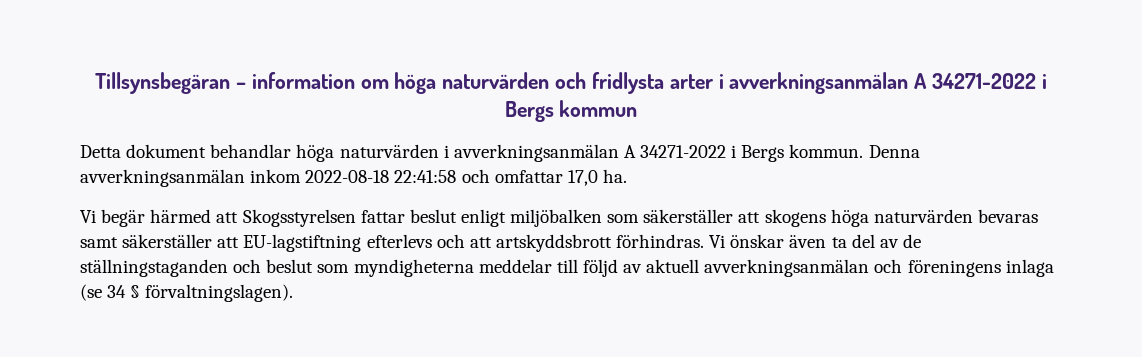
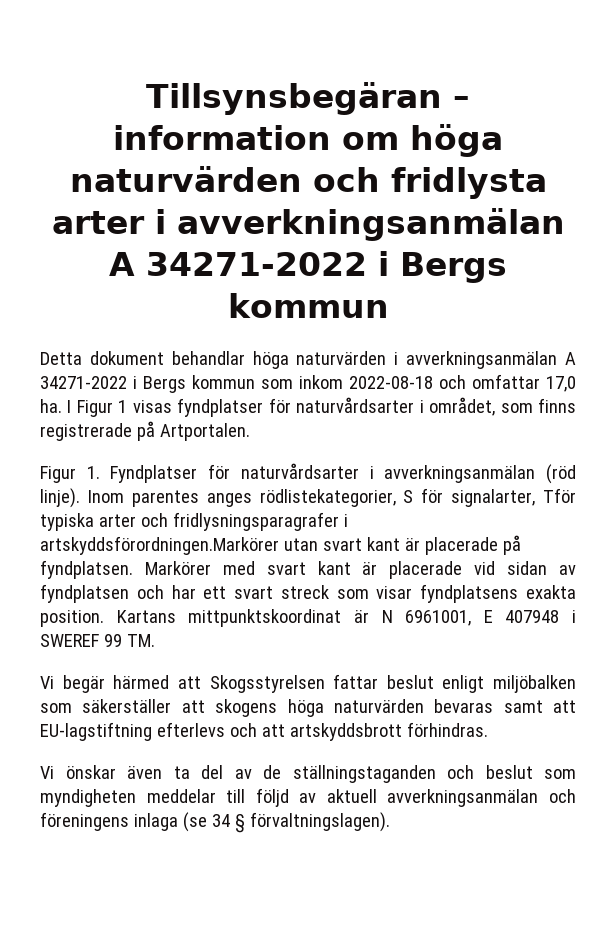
- Detta dokument behandlar höga naturvärden i avverkningsanmälan A 34271-2022 i Bergs kommun. Denna avverkningsanmälan inkom 2022-08-18 22:41:58 och omfattar 17,0 ha.
+ Detta dokument behandlar höga naturvärden i avverkningsanmälan A 34271-2022 i Bergs kommun som inkom 2022-08-18 och omfattar 17,0 ha. I Figur 1 visas fyndplatser för naturvårdsarter i området, som finns registrerade på Artportalen.
+ Figur 1. Fyndplatser för naturvårdsarter i avverkningsanmälan (röd linje). Inom parentes anges rödlistekategorier, S för signalarter, Tför typiska arter och fridlysningsparagrafer i artskyddsförordningen.Markörer utan svart kant är placerade på fyndplatsen. Markörer med svart kant är placerade vid sidan av fyndplatsen och har ett svart streck som visar fyndplatsens exakta position. Kartans mittpunktskoordinat är N 6961001, E 407948 i SWEREF 99 TM.
- Vi begär härmed att Skogsstyrelsen fattar beslut enligt miljöbalken som säkerställer att skogens höga naturvärden bevaras samt säkerställer att EU-lagstiftning efterlevs och att artskyddsbrott förhindras. Vi önskar även ta del av de ställningstaganden och beslut som myndigheterna meddelar till följd av aktuell avverkningsanmälan och föreningens inlaga (se 34 § förvaltningslagen).
+ Vi begär härmed att Skogsstyrelsen fattar beslut enligt miljöbalken som säkerställer att skogens höga naturvärden bevaras samt att EU-lagstiftning efterlevs och att artskyddsbrott förhindras.
+ Vi önskar även ta del av de ställningstaganden och beslut som myndigheten meddelar till följd av aktuell avverkningsanmälan och föreningens inlaga (se 34 § förvaltningslagen).

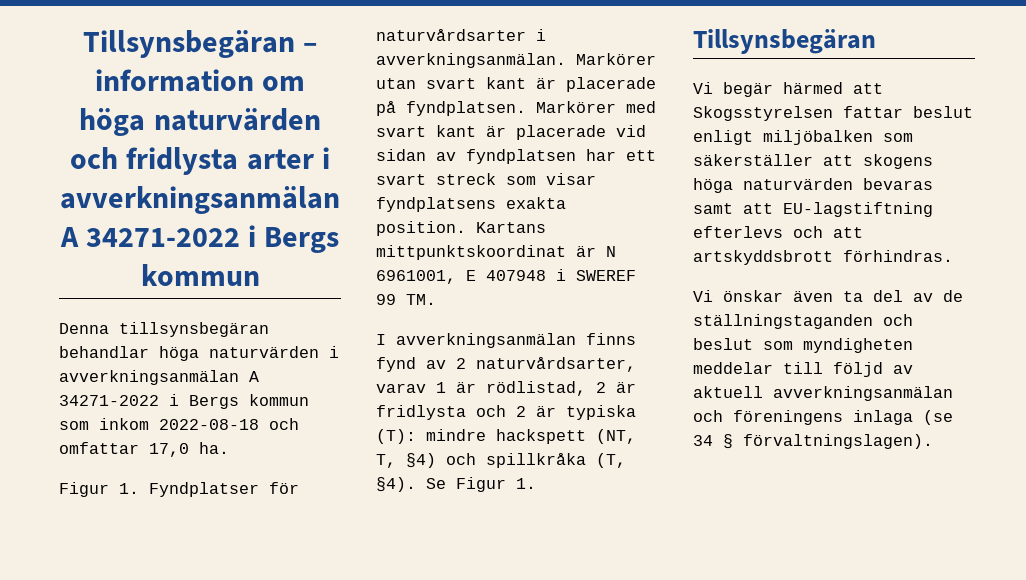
- Detta dokument behandlar höga naturvärden i avverkningsanmälan A 34271-2022 i Bergs kommun som inkom 2022-08-18 och omfattar 17,0 ha. I Figur 1 visas fyndplatser för naturvårdsarter i området, som finns registrerade på Artportalen.
+ Denna tillsynsbegäran behandlar höga naturvärden i avverkningsanmälan A 34271-2022 i Bergs kommun som inkom 2022-08-18 och omfattar 17,0 ha.
- Figur 1. Fyndplatser för naturvårdsarter i avverkningsanmälan (röd linje). Inom parentes anges rödlistekategorier, S för signalarter, Tför typiska arter och fridlysningsparagrafer i artskyddsförordningen.Markörer utan svart kant är placerade på fyndplatsen.
+ Figur 1. Fyndplatser för naturvårdsarter i avverkningsanmälan. Markörer utan svart kant är placerade på fyndplatsen.
- Markörer med svart kant är placerade vid sidan av fyndplatsen och har ett svart streck som visar fyndplatsens exakta position.
+ Markörer med svart kant är placerade vid sidan av fyndplatsen har ett svart streck som visar fyndplatsens exakta position.
+ I avverkningsanmälan finns fynd av 2 naturvårdsarter, varav 1 är rödlistad, 2 är fridlysta och 2 är typiska (T): mindre hackspett (NT, T, §4) och spillkråka (T, §4). Se Figur 1.
+ Tillsynsbegäran

